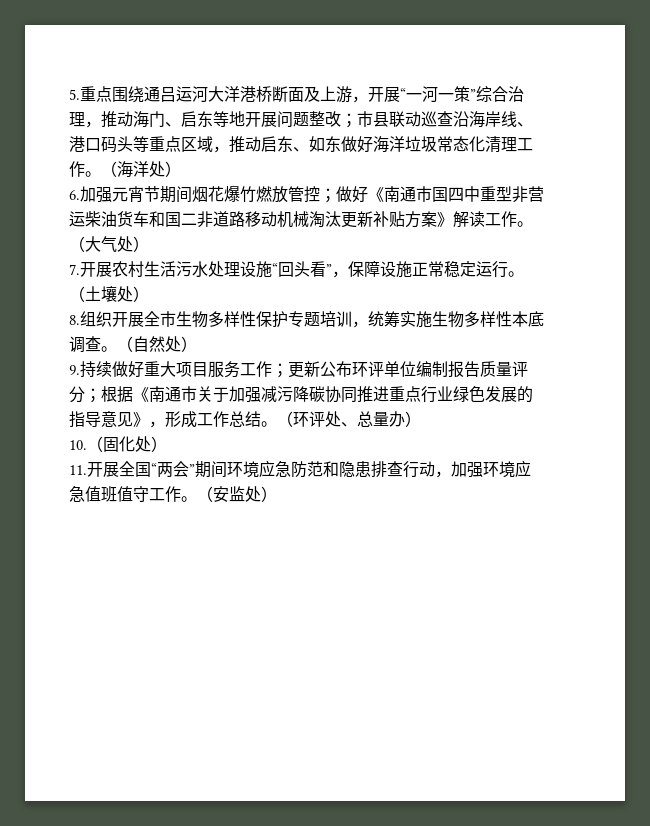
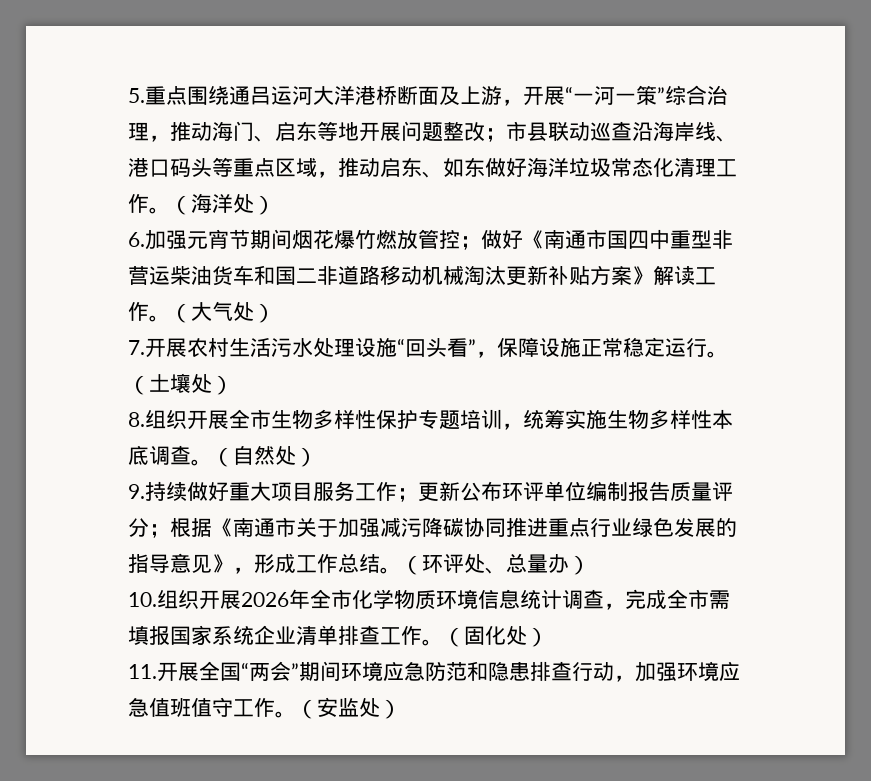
- 10.（固化处）
+ 10.组织开展2026年全市化学物质环境信息统计调查，完成全市需填报国家系统企业清单排查工作。（固化处）

